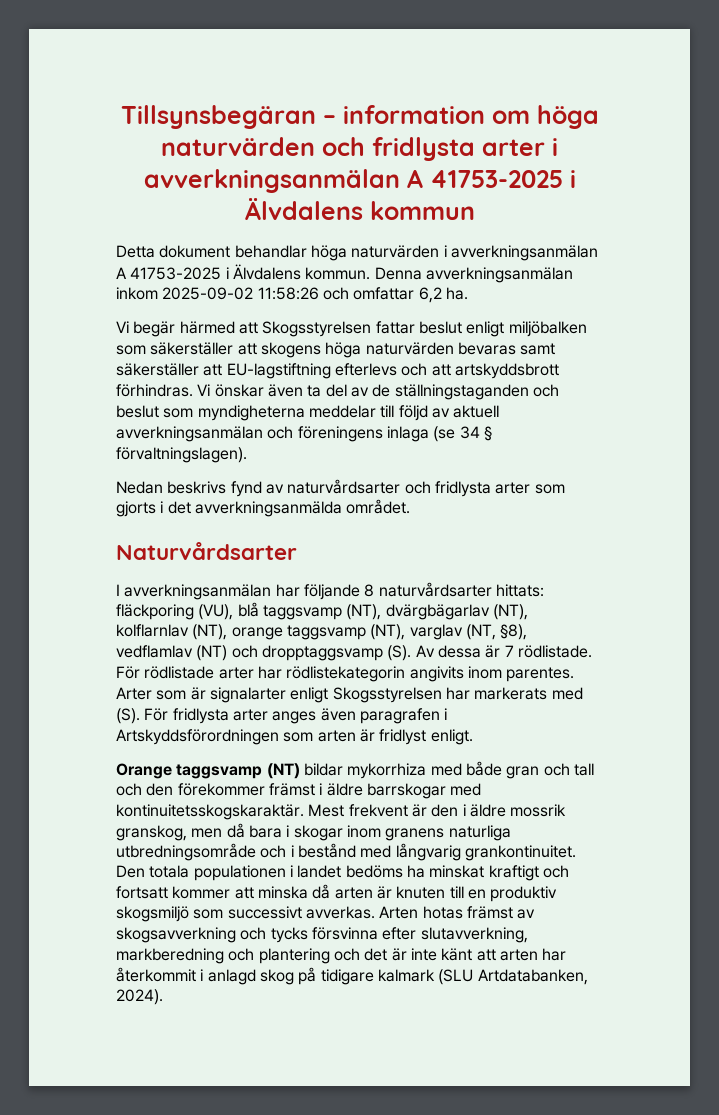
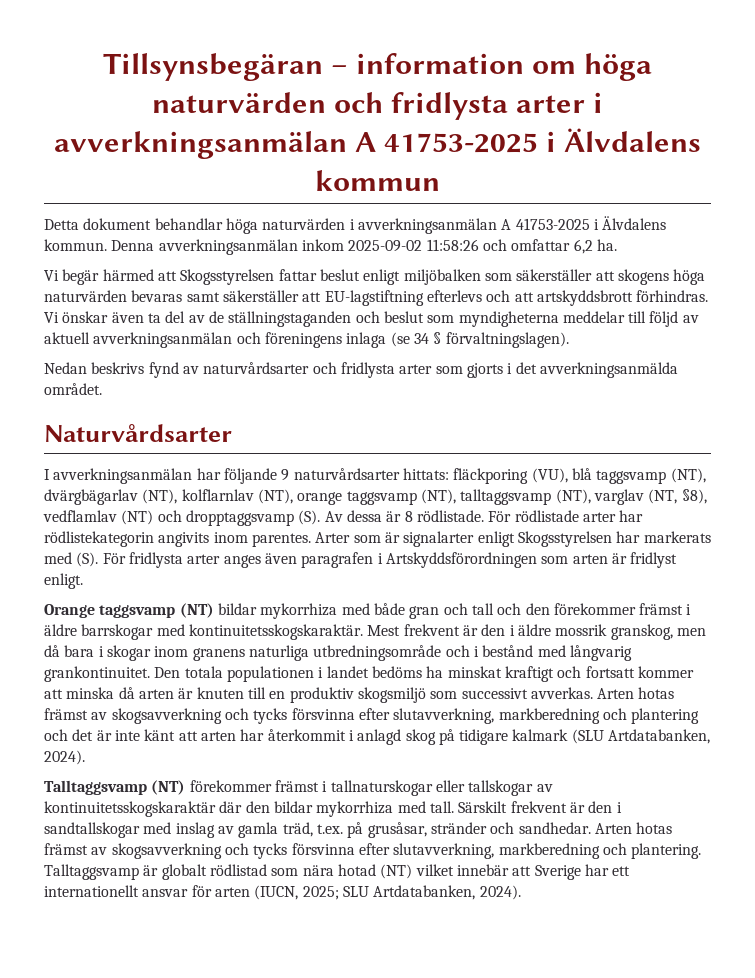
- I avverkningsanmälan har följande 8 naturvårdsarter hittats: fläckporing (VU), blå taggsvamp (NT), dvärgbägarlav (NT), kolflarnlav (NT), orange taggsvamp (NT), varglav (NT, §8), vedflamlav (NT) och dropptaggsvamp (S). Av dessa är 7 rödlistade.
+ I avverkningsanmälan har följande 9 naturvårdsarter hittats: fläckporing (VU), blå taggsvamp (NT), dvärgbägarlav (NT), kolflarnlav (NT), orange taggsvamp (NT), talltaggsvamp (NT), varglav (NT, §8), vedflamlav (NT) och dropptaggsvamp (S). Av dessa är 8 rödlistade.
+ Talltaggsvamp (NT) förekommer främst i tallnaturskogar eller tallskogar av kontinuitetsskogskaraktär där den bildar mykorrhiza med tall. Särskilt frekvent är den i sandtallskogar med inslag av gamla träd, t.ex. på grusåsar, stränder och sandhedar. Arten hotas främst av skogsavverkning och tycks försvinna efter slutavverkning, markberedning och plantering. Talltaggsvamp är globalt rödlistad som nära hotad (NT) vilket innebär att Sverige har ett internationellt ansvar för arten (IUCN, 2025; SLU Artdatabanken, 2024).

